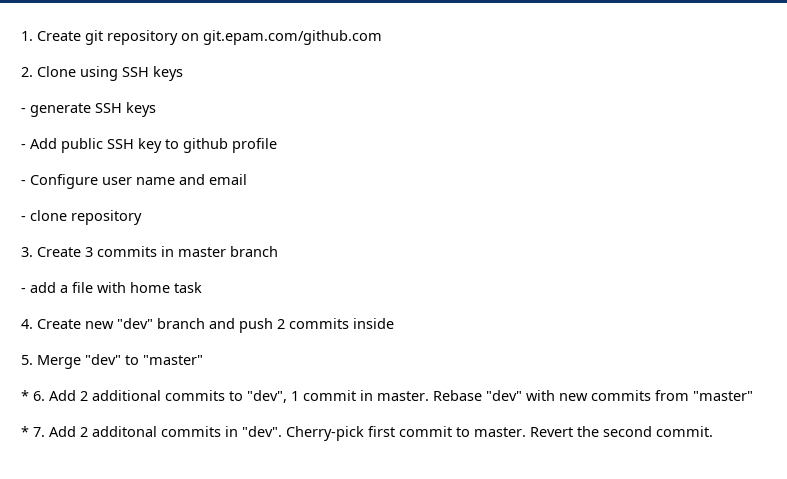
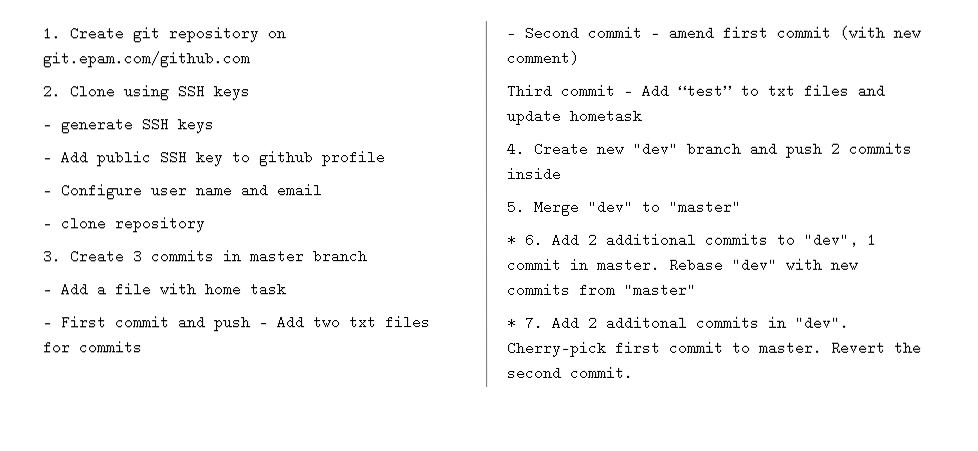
- - add a file with home task
+ - Add a file with home task
+ - First commit and push – Add two txt files for commits
+ - Second commit – amend first commit (with new comment)
+ Third commit – Add “test” to txt files and update hometask

